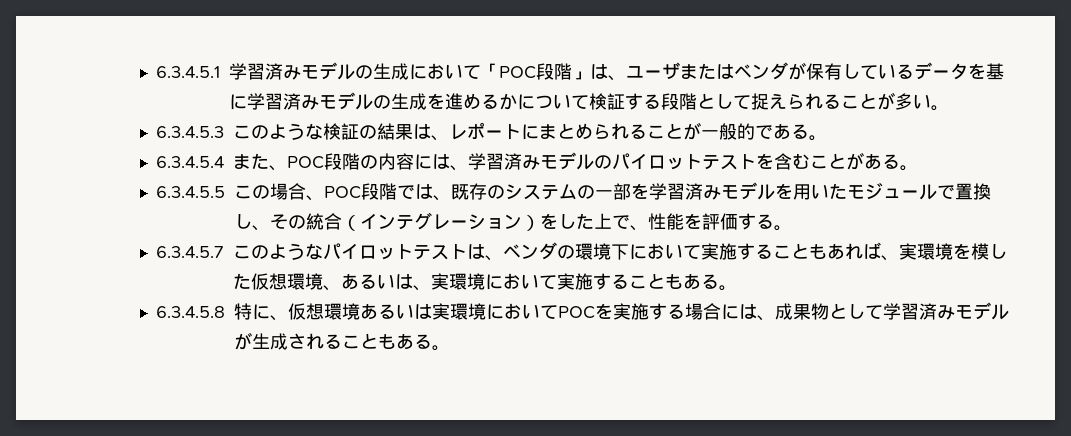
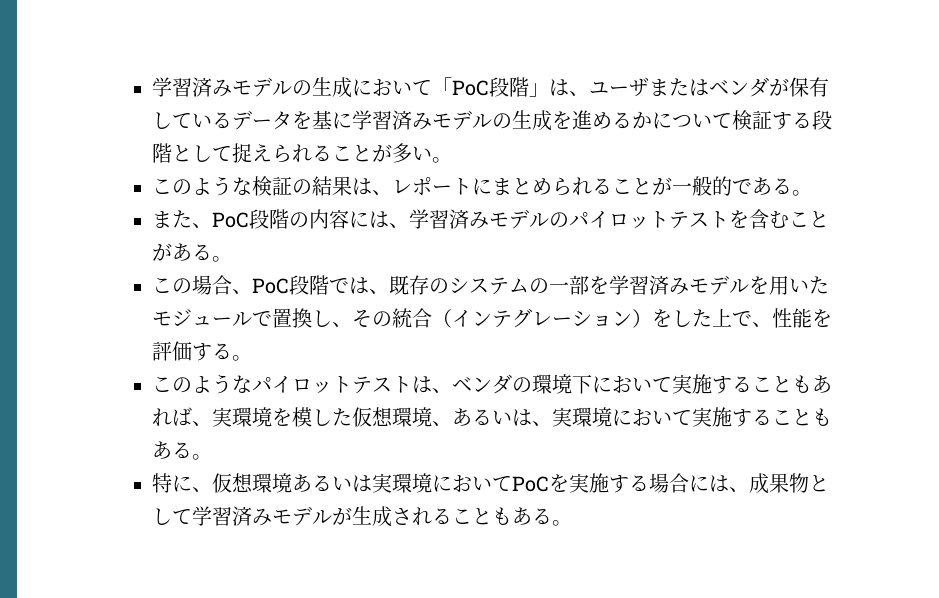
- 6.3.4.5.1学習済みモデルの生成において「POC段階」は、ユーザまたはベンダが保有しているデータを基に学習済みモデルの生成を進めるかについて検証する段階として捉えられることが多い。
+ 学習済みモデルの生成において「PoC段階」は、ユーザまたはベンダが保有しているデータを基に学習済みモデルの生成を進めるかについて検証する段階として捉えられることが多い。
- 6.3.4.5.3このような検証の結果は、レポートにまとめられることが一般的である。
+ このような検証の結果は、レポートにまとめられることが一般的である。
- 6.3.4.5.4また、POC段階の内容には、学習済みモデルのパイロットテストを含むことがある。
+ また、PoC段階の内容には、学習済みモデルのパイロットテストを含むことがある。
- 6.3.4.5.5この場合、POC段階では、既存のシステムの一部を学習済みモデルを用いたモジュールで置換し、その統合（インテグレーション）をした上で、性能を評価する。
+ この場合、PoC段階では、既存のシステムの一部を学習済みモデルを用いたモジュールで置換し、その統合（インテグレーション）をした上で、性能を評価する。
- 6.3.4.5.7このようなパイロットテストは、ベンダの環境下において実施することもあれば、実環境を模した仮想環境、あるいは、実環境において実施することもある。
+ このようなパイロットテストは、ベンダの環境下において実施することもあれば、実環境を模した仮想環境、あるいは、実環境において実施することもある。
- 6.3.4.5.8特に、仮想環境あるいは実環境においてPOCを実施する場合には、成果物として学習済みモデルが生成されることもある。
+ 特に、仮想環境あるいは実環境においてPoCを実施する場合には、成果物として学習済みモデルが生成されることもある。

